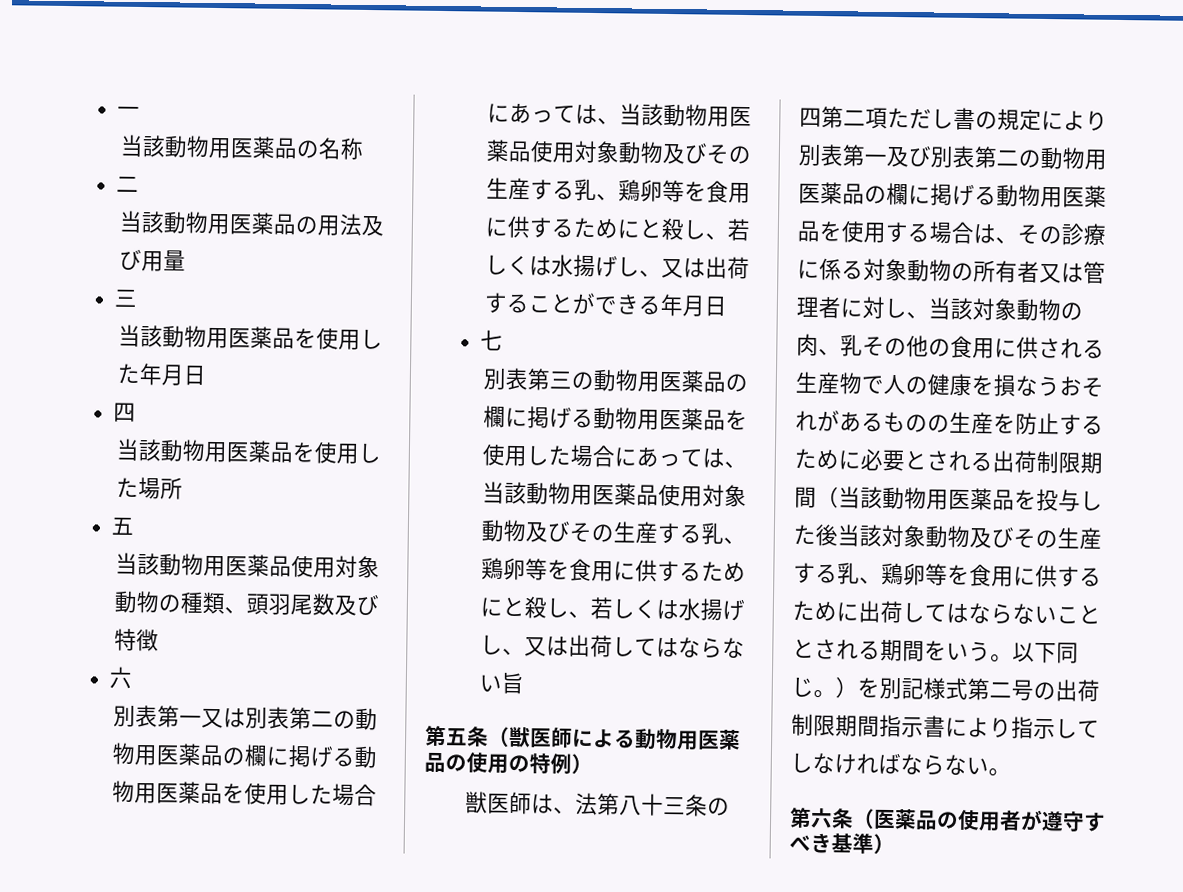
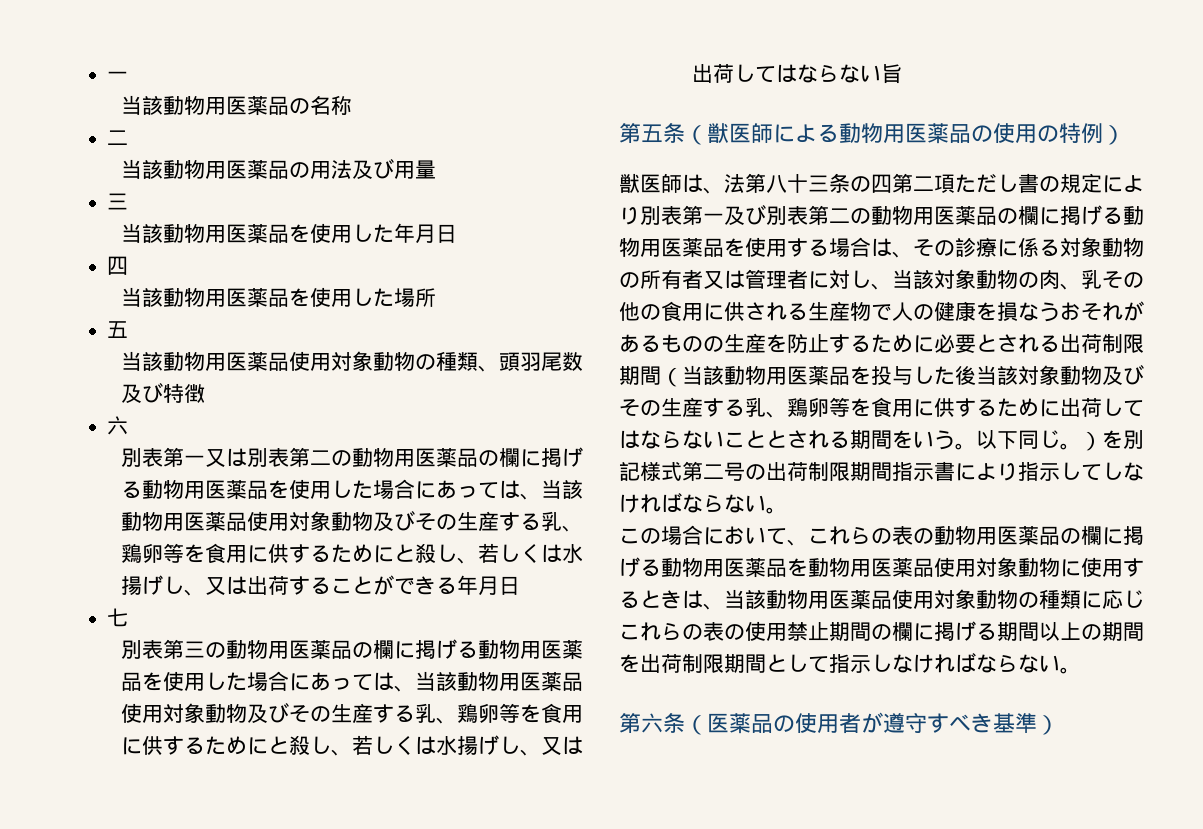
+ この場合において、これらの表の動物用医薬品の欄に掲げる動物用医薬品を動物用医薬品使用対象動物に使用するときは、当該動物用医薬品使用対象動物の種類に応じこれらの表の使用禁止期間の欄に掲げる期間以上の期間を出荷制限期間として指示しなければならない。

